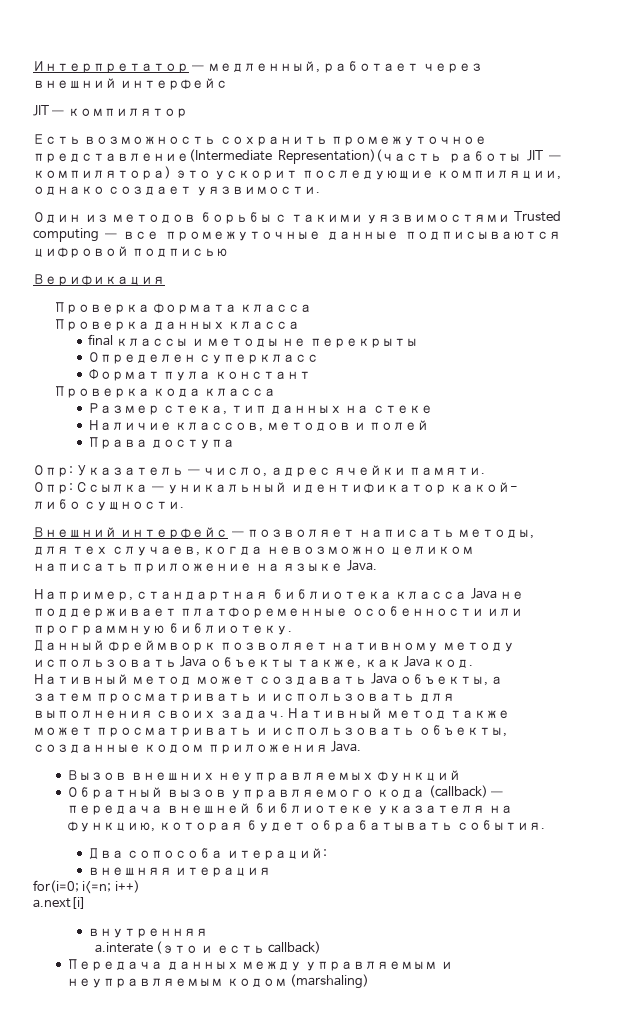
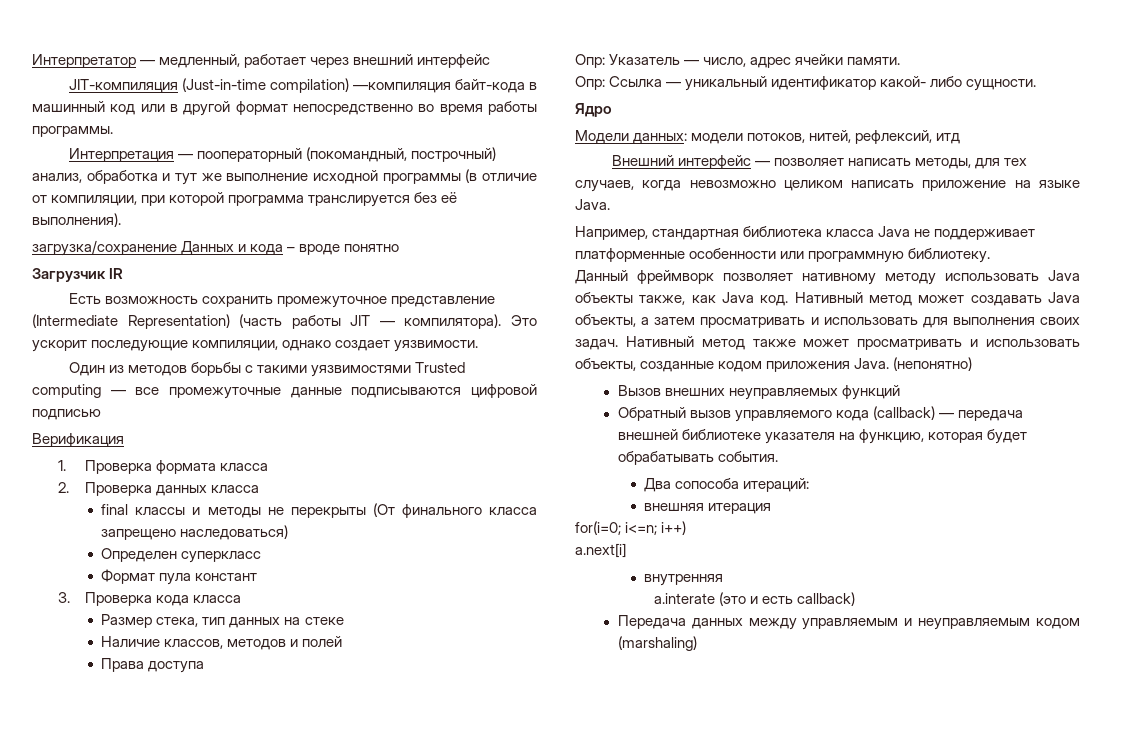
- JIT — компилятор
+ JIT-компиляция (Just-in-time compilation) —компиляция байт-кода в машинный код или в другой формат непосредственно во время работы программы.
+ Интерпретация — пооператорный (покомандный, построчный) анализ, обработка и тут же выполнение исходной программы (в отличие от компиляции, при которой программа транслируется без её выполнения).
+ загрузка/cохранение Данных и кода – вроде понятно
+ Загрузчик IR
- Есть возможность сохранить промежуточное представление(Intermediate Representation)(часть работы JIT — компилятора) это ускорит последующие компиляции, однако создает уязвимости.
+ Есть возможность сохранить промежуточное представление (Intermediate Representation) (часть работы JIT — компилятора). Это ускорит последующие компиляции, однако создает уязвимости.
- Проверка формата класса
+ 1. Проверка формата класса
- Проверка данных класса
+ 2. Проверка данных класса
- final классы и методы не перекрыты
+ final классы и методы не перекрыты (От финального класса запрещено наследоваться)
- Проверка кода класса
+ 3. Проверка кода класса
+ Ядро
+ Модели данных: модели потоков, нитей, рефлексий, итд
- Например, стандартная библиотека класса Java не поддерживает платфоременные особенности или программную библиотеку.
+ Например, стандартная библиотека класса Java не поддерживает платформенные особенности или программную библиотеку.
+ (непонятно)

